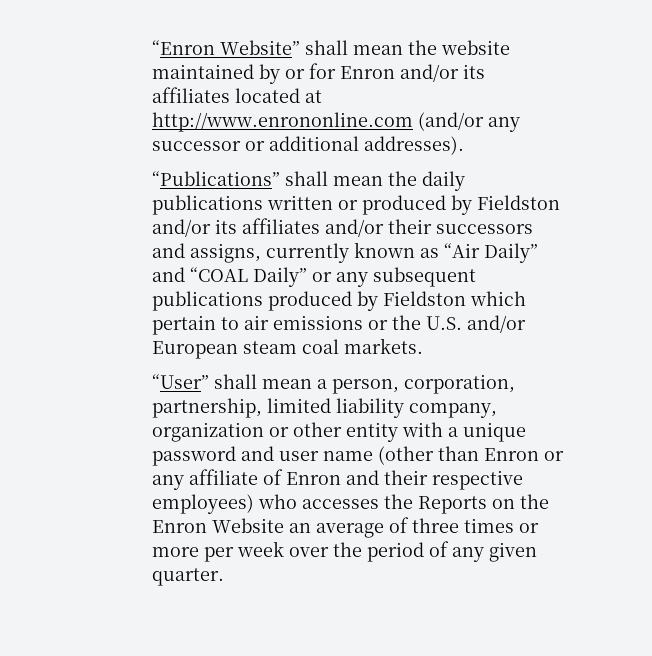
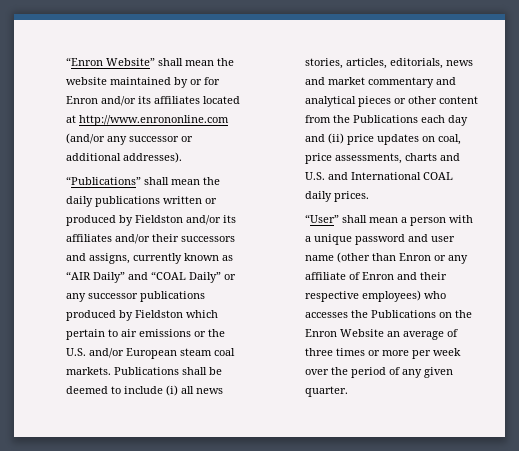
- “Publications” shall mean the daily publications written or produced by Fieldston and/or its affiliates and/or their successors and assigns, currently known as “Air Daily” and “COAL Daily” or any subsequent publications produced by Fieldston which pertain to air emissions or the U.S. and/or European steam coal markets.
- “User” shall mean a person, corporation, partnership, limited liability company, organization or other entity with a unique password and user name (other than Enron or any affiliate of Enron and their respective employees) who accesses the Reports on the Enron Website an average of three times or more per week over the period of any given quarter.
+ “Publications” shall mean the daily publications written or produced by Fieldston and/or its affiliates and/or their successors and assigns, currently known as “AIR Daily” and “COAL Daily” or any successor publications produced by Fieldston which pertain to air emissions or the U.S. and/or European steam coal markets. Publications shall be deemed to include (i) all news stories, articles, editorials, news and market commentary and analytical pieces or other content from the Publications each day and (ii) price updates on coal, price assessments, charts and U.S. and International COAL daily prices.
+ “User” shall mean a person with a unique password and user name (other than Enron or any affiliate of Enron and their respective employees) who accesses the Publications on the Enron Website an average of three times or more per week over the period of any given quarter.

